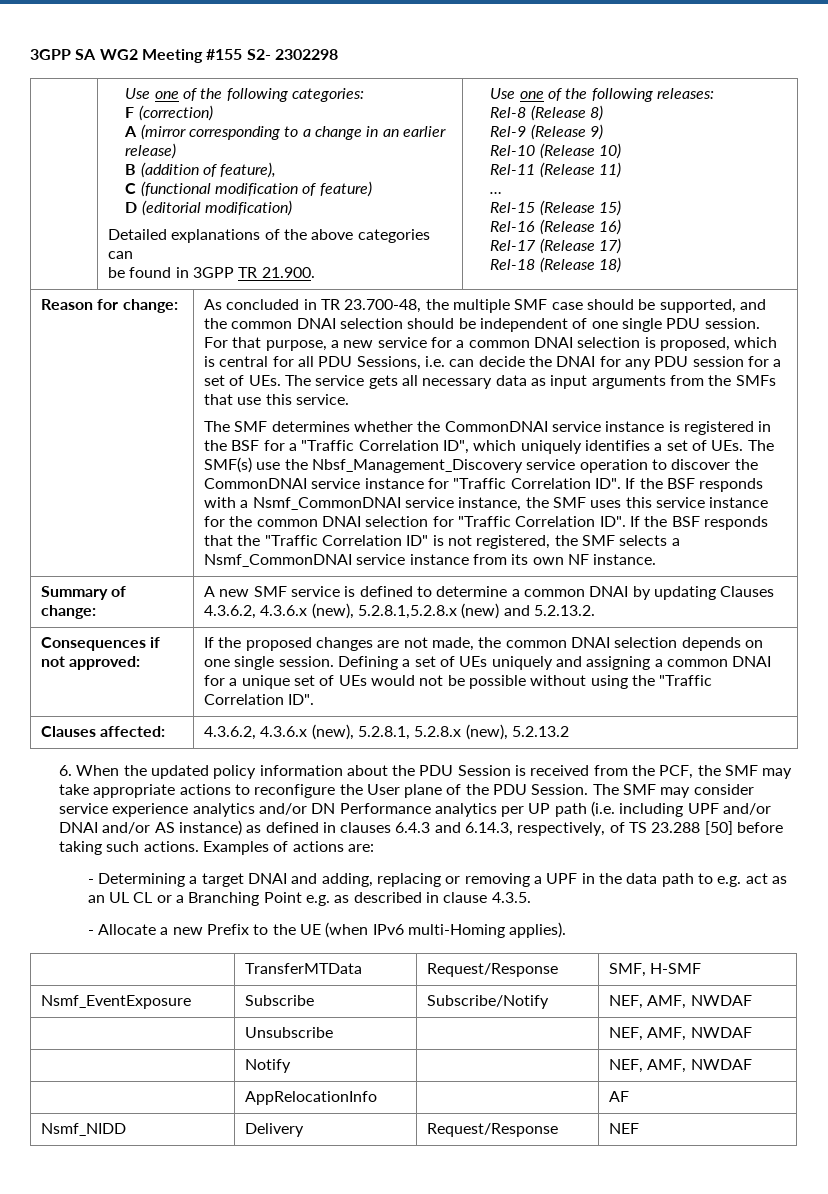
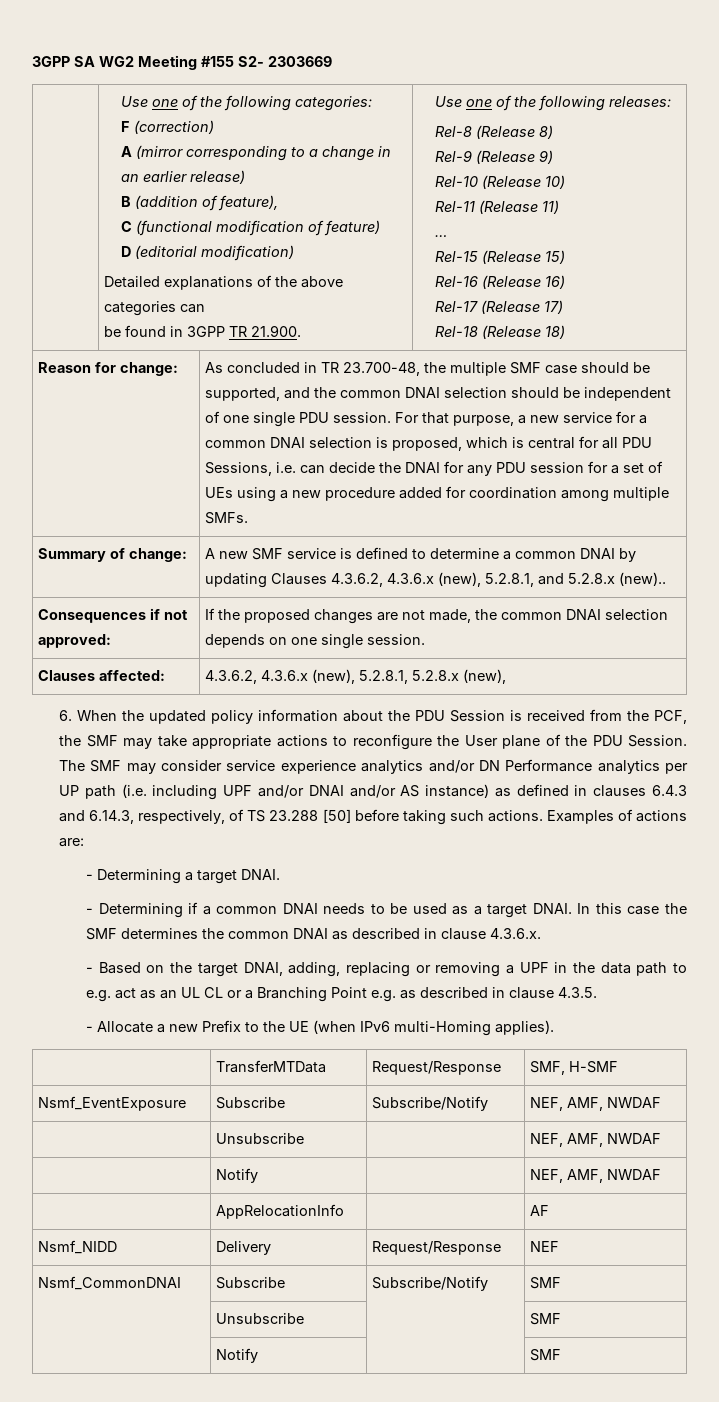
- 3GPP SA WG2 Meeting #155 S2- 2302298
+ 3GPP SA WG2 Meeting #155 S2- 2303669
- For that purpose, a new service for a common DNAI selection is proposed, which is central for all PDU Sessions, i.e. can decide the DNAI for any PDU session for a set of UEs. The service gets all necessary data as input arguments from the SMFs that use this service.
- The SMF determines whether the CommonDNAI service instance is registered in the BSF for a "Traffic Correlation ID", which uniquely identifies a set of UEs. The SMF(s) use the Nbsf_Management_Discovery service operation to discover the CommonDNAI service instance for "Traffic Correlation ID". If the BSF responds with a Nsmf_CommonDNAI service instance, the SMF uses this service instance for the common DNAI selection for "Traffic Correlation ID". If the BSF responds that the "Traffic Correlation ID" is not registered, the SMF selects a Nsmf_CommonDNAI service instance from its own NF instance.
+ For that purpose, a new service for a common DNAI selection is proposed, which is central for all PDU Sessions, i.e. can decide the DNAI for any PDU session for a set of UEs using a new procedure added for coordination among multiple SMFs.
- Summary of change: | A new SMF service is defined to determine a common DNAI by updating Clauses 4.3.6.2, 4.3.6.x (new), 5.2.8.1,5.2.8.x (new) and 5.2.13.2.
+ Summary of change: | A new SMF service is defined to determine a common DNAI by updating Clauses 4.3.6.2, 4.3.6.x (new), 5.2.8.1, and 5.2.8.x (new)..
- Defining a set of UEs uniquely and assigning a common DNAI for a unique set of UEs would not be possible without using the "Traffic Correlation ID".
- Clauses affected: | 4.3.6.2, 4.3.6.x (new), 5.2.8.1, 5.2.8.x (new), 5.2.13.2
+ Clauses affected: | 4.3.6.2, 4.3.6.x (new), 5.2.8.1, 5.2.8.x (new),
- - Determining a target DNAI and adding, replacing or removing a UPF in the data path to e.g. act as an UL CL or a Branching Point e.g. as described in clause 4.3.5.
+ - Determining a target DNAI.
+ - Determining if a common DNAI needs to be used as a target DNAI. In this case the SMF determines the common DNAI as described in clause 4.3.6.x.
+ - Based on the target DNAI, adding, replacing or removing a UPF in the data path to e.g. act as an UL CL or a Branching Point e.g. as described in clause 4.3.5.
+ Nsmf_CommonDNAI | Subscribe | Subscribe/Notify | SMF
+ | Unsubscribe | | SMF
+ | Notify | | SMF

